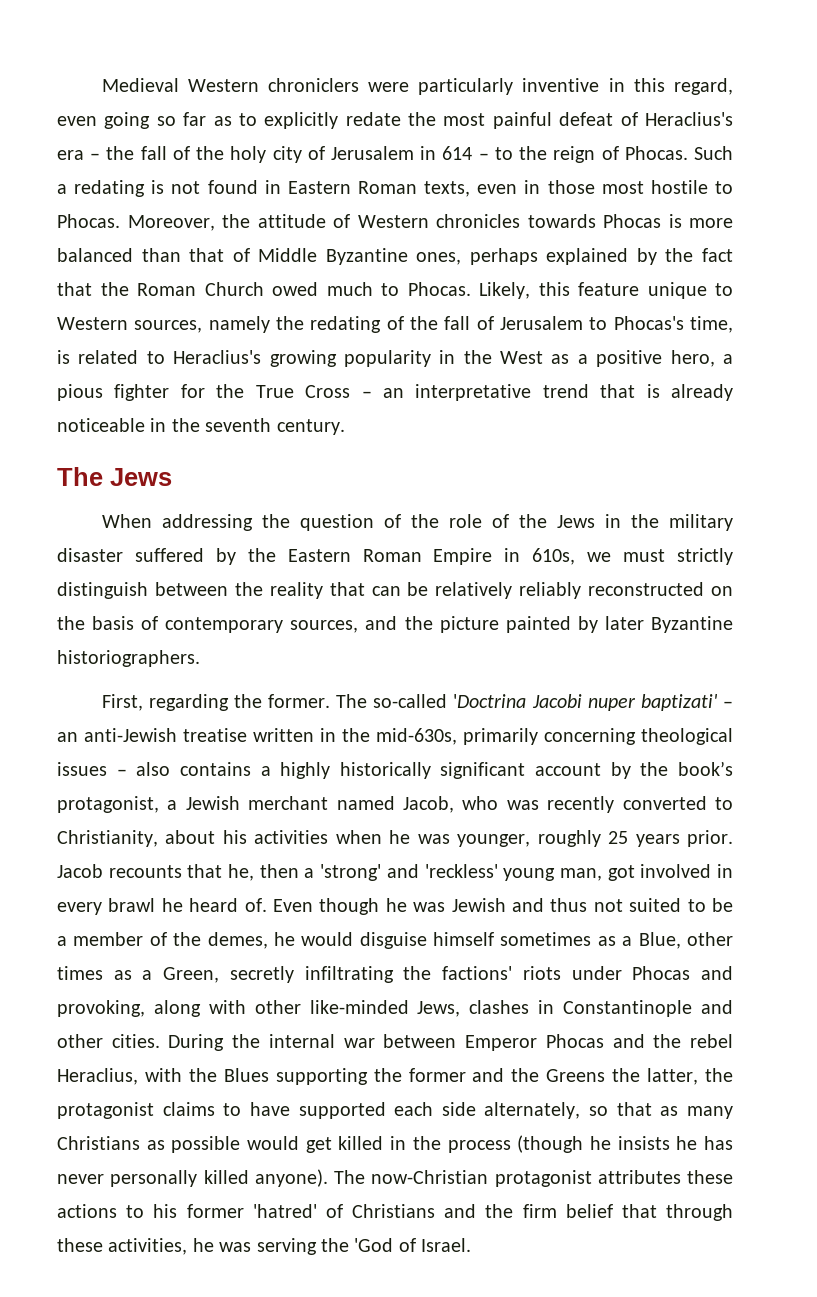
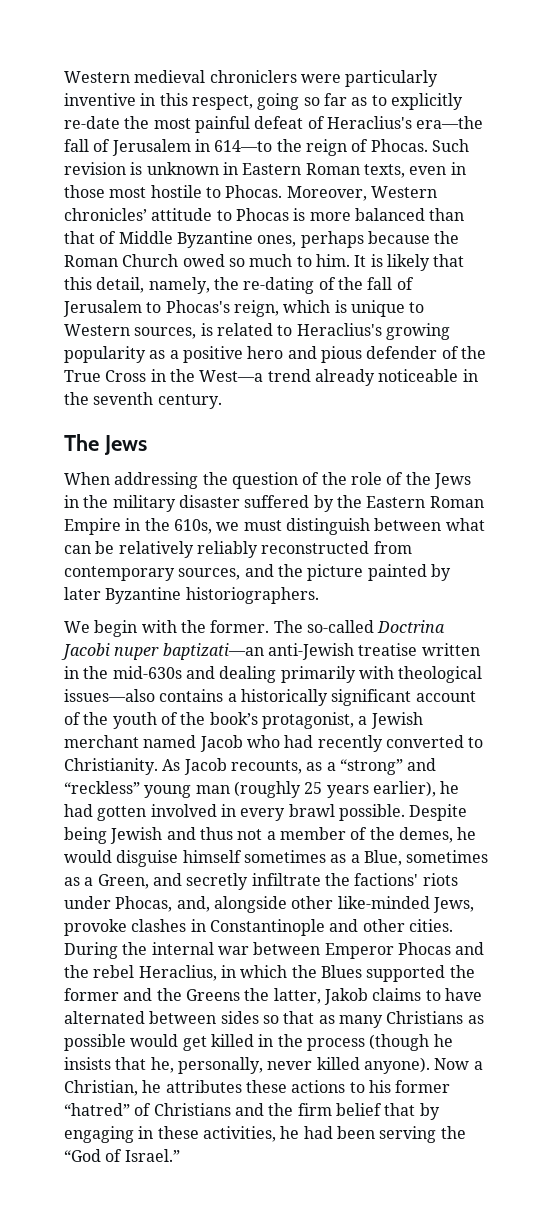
- Medieval Western chroniclers were particularly inventive in this regard, even going so far as to explicitly redate the most painful defeat of Heraclius's era – the fall of the holy city of Jerusalem in 614 – to the reign of Phocas.
+ Western medieval chroniclers were particularly inventive in this respect, going so far as to explicitly re-date the most painful defeat of Heraclius's era—the fall of Jerusalem in 614—to the reign of Phocas.
- Such a redating is not found in Eastern Roman texts, even in those most hostile to Phocas.
+ Such revision is unknown in Eastern Roman texts, even in those most hostile to Phocas.
- Moreover, the attitude of Western chronicles towards Phocas is more balanced than that of Middle Byzantine ones, perhaps explained by the fact that the Roman Church owed much to Phocas. Likely, this feature unique to Western sources, namely the redating of the fall of Jerusalem to Phocas's time, is related to Heraclius's growing popularity in the West as a positive hero, a pious fighter for the True Cross – an interpretative trend that is already noticeable in the seventh century.
+ Moreover, Western chronicles’ attitude to Phocas is more balanced than that of Middle Byzantine ones, perhaps because the Roman Church owed so much to him. It is likely that this detail, namely, the re-dating of the fall of Jerusalem to Phocas's reign, which is unique to Western sources, is related to Heraclius's growing popularity as a positive hero and pious defender of the True Cross in the West—a trend already noticeable in the seventh century.
- When addressing the question of the role of the Jews in the military disaster suffered by the Eastern Roman Empire in 610s, we must strictly distinguish between the reality that can be relatively reliably reconstructed on the basis of contemporary sources, and the picture painted by later Byzantine historiographers.
+ When addressing the question of the role of the Jews in the military disaster suffered by the Eastern Roman Empire in the 610s, we must distinguish between what can be relatively reliably reconstructed from contemporary sources, and the picture painted by later Byzantine historiographers.
- First, regarding the former.
+ We begin with the former.
- The so-called 'Doctrina Jacobi nuper baptizati' – an anti-Jewish treatise written in the mid-630s, primarily concerning theological issues – also contains a highly historically significant account by the book’s protagonist, a Jewish merchant named Jacob, who was recently converted to Christianity, about his activities when he was younger, roughly 25 years prior. Jacob recounts that he, then a 'strong' and 'reckless' young man, got involved in every brawl he heard of. Even though he was Jewish and thus not suited to be a member of the demes, he would disguise himself sometimes as a Blue, other times as a Green, secretly infiltrating the factions' riots under Phocas and provoking, along with other like-minded Jews, clashes in Constantinople and other cities.
+ The so-called Doctrina Jacobi nuper baptizati—an anti-Jewish treatise written in the mid-630s and dealing primarily with theological issues—also contains a historically significant account of the youth of the book’s protagonist, a Jewish merchant named Jacob who had recently converted to Christianity. As Jacob recounts, as a “strong” and “reckless” young man (roughly 25 years earlier), he had gotten involved in every brawl possible. Despite being Jewish and thus not a member of the demes, he would disguise himself sometimes as a Blue, sometimes as a Green, and secretly infiltrate the factions' riots under Phocas, and, alongside other like-minded Jews, provoke clashes in Constantinople and other cities.
- During the internal war between Emperor Phocas and the rebel Heraclius, with the Blues supporting the former and the Greens the latter, the protagonist claims to have supported each side alternately, so that as many Christians as possible would get killed in the process (though he insists he has never personally killed anyone). The now-Christian protagonist attributes these actions to his former 'hatred' of Christians and the firm belief that through these activities, he was serving the 'God of Israel.
+ During the internal war between Emperor Phocas and the rebel Heraclius, in which the Blues supported the former and the Greens the latter, Jakob claims to have alternated between sides so that as many Christians as possible would get killed in the process (though he insists that he, personally, never killed anyone). Now a Christian, he attributes these actions to his former “hatred” of Christians and the firm belief that by engaging in these activities, he had been serving the “God of Israel.”

